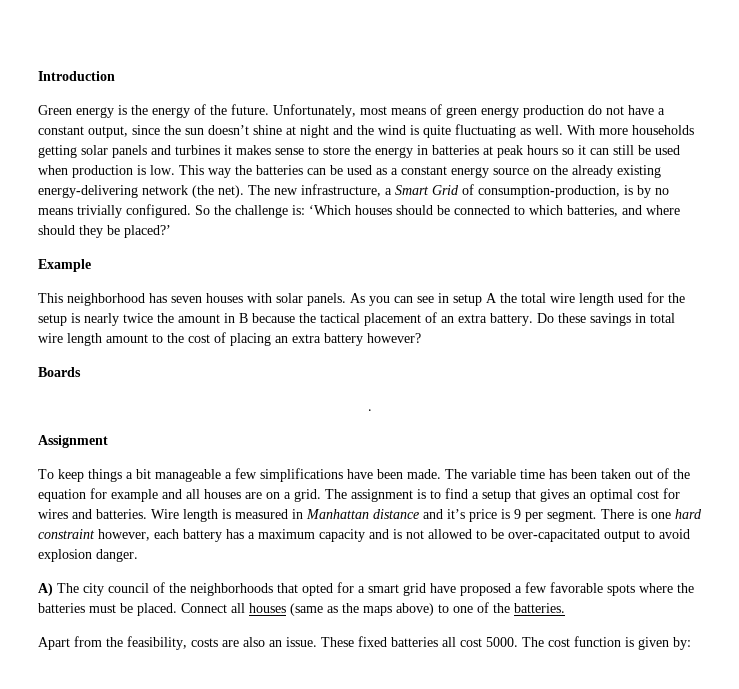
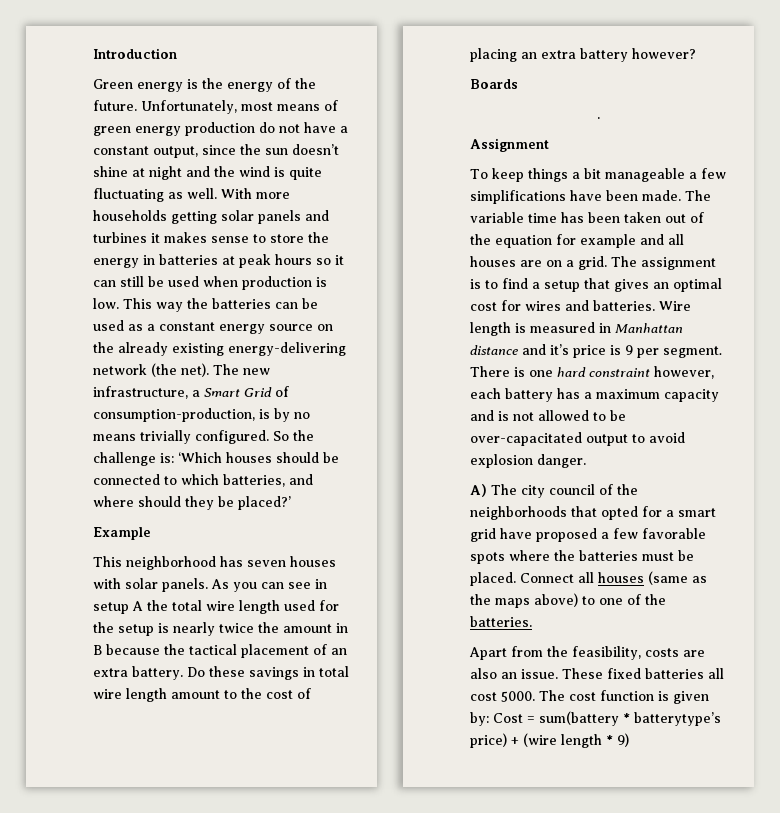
- The cost function is given by:
+ The cost function is given by: Cost = sum(battery * batterytype’s price) + (wire length * 9)

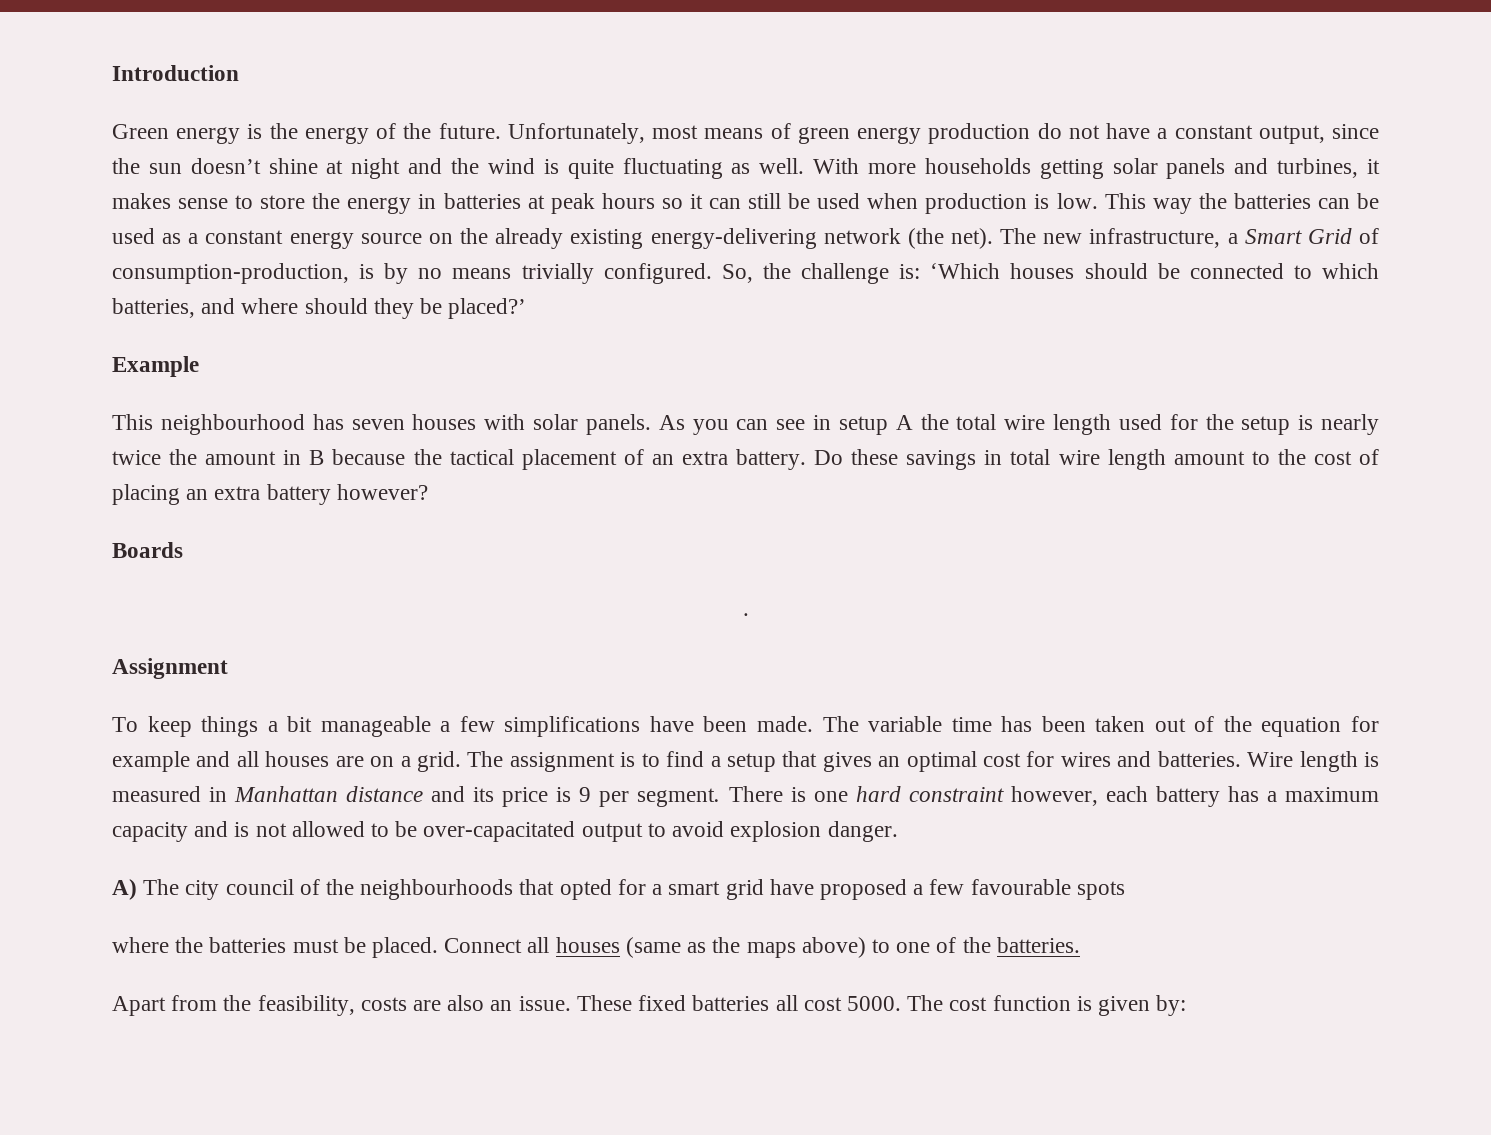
- With more households getting solar panels and turbines it makes sense to store the energy in batteries at peak hours so it can still be used when production is low.
+ With more households getting solar panels and turbines, it makes sense to store the energy in batteries at peak hours so it can still be used when production is low.
- So the challenge is: ‘Which houses should be connected to which batteries, and where should they be placed?’
+ So, the challenge is: ‘Which houses should be connected to which batteries, and where should they be placed?’
- This neighborhood has seven houses with solar panels.
+ This neighbourhood has seven houses with solar panels.
- Wire length is measured in Manhattan distance and it’s price is 9 per segment.
+ Wire length is measured in Manhattan distance and its price is 9 per segment.
- A) The city council of the neighborhoods that opted for a smart grid have proposed a few favorable spots where the batteries must be placed.
+ A) The city council of the neighbourhoods that opted for a smart grid have proposed a few favourable spots
+ where the batteries must be placed.
- The cost function is given by: Cost = sum(battery * batterytype’s price) + (wire length * 9)
+ The cost function is given by:

